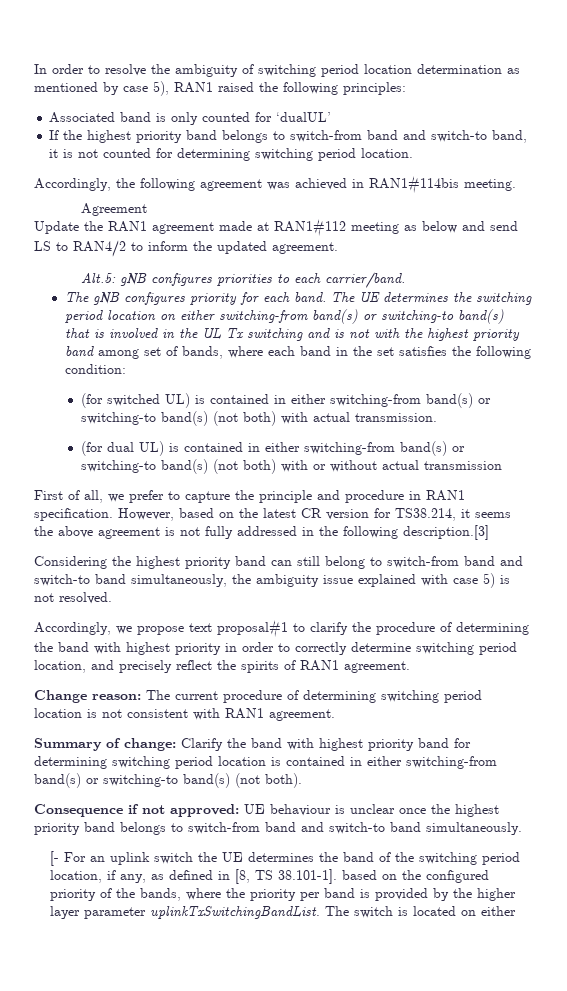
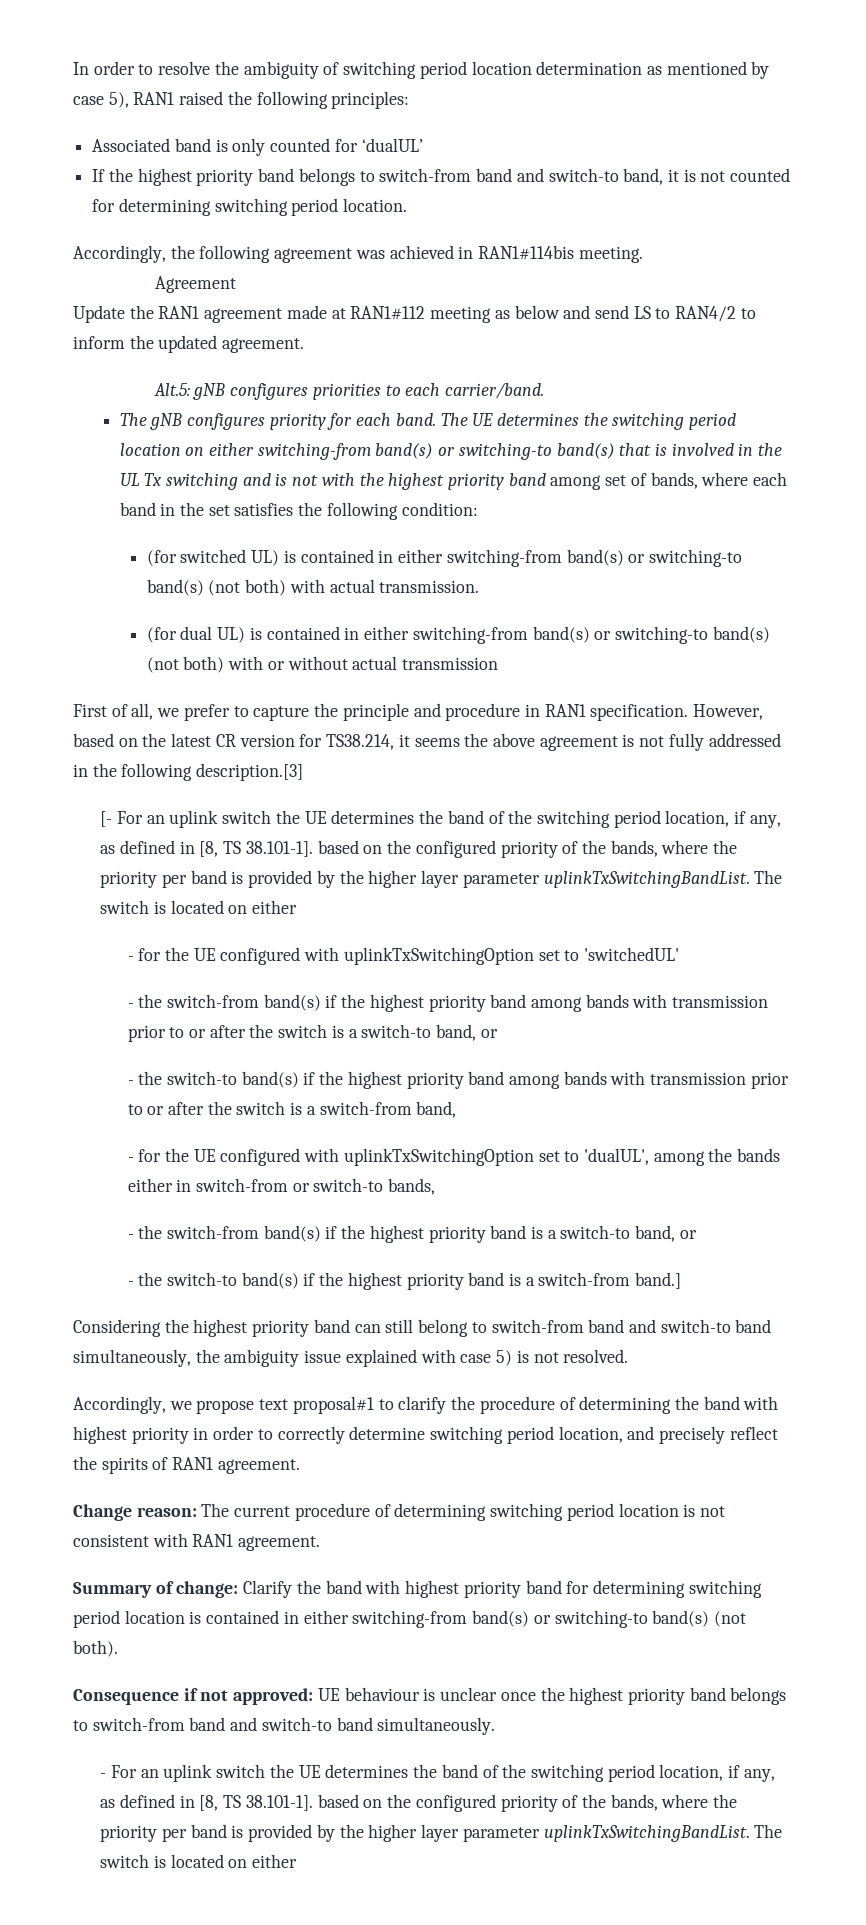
+ [- For an uplink switch the UE determines the band of the switching period location, if any, as defined in [8, TS 38.101-1]. based on the configured priority of the bands, where the priority per band is provided by the higher layer parameter uplinkTxSwitchingBandList. The switch is located on either
+ - for the UE configured with uplinkTxSwitchingOption set to 'switchedUL'
+ - the switch-from band(s) if the highest priority band among bands with transmission prior to or after the switch is a switch-to band, or
+ - the switch-to band(s) if the highest priority band among bands with transmission prior to or after the switch is a switch-from band,
+ - for the UE configured with uplinkTxSwitchingOption set to 'dualUL', among the bands either in switch-from or switch-to bands,
+ - the switch-from band(s) if the highest priority band is a switch-to band, or
+ - the switch-to band(s) if the highest priority band is a switch-from band.]
- [- For an uplink switch the UE determines the band of the switching period location, if any, as defined in [8, TS 38.101-1]. based on the configured priority of the bands, where the priority per band is provided by the higher layer parameter uplinkTxSwitchingBandList.
+ - For an uplink switch the UE determines the band of the switching period location, if any, as defined in [8, TS 38.101-1]. based on the configured priority of the bands, where the priority per band is provided by the higher layer parameter uplinkTxSwitchingBandList.

